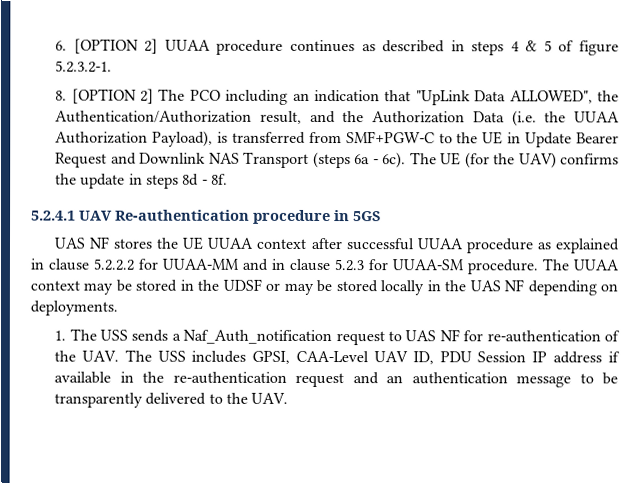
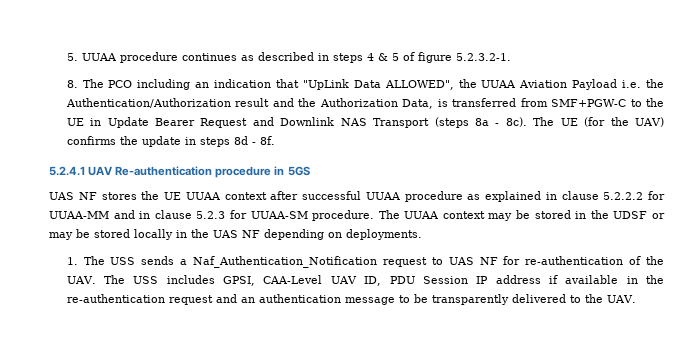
- 6. [OPTION 2] UUAA procedure continues as described in steps 4 & 5 of figure 5.2.3.2-1.
+ 5. UUAA procedure continues as described in steps 4 & 5 of figure 5.2.3.2-1.
- 8. [OPTION 2] The PCO including an indication that "UpLink Data ALLOWED", the Authentication/Authorization result, and the Authorization Data (i.e. the UUAA Authorization Payload), is transferred from SMF+PGW-C to the UE in Update Bearer Request and Downlink NAS Transport (steps 6a - 6c).
+ 8. The PCO including an indication that "UpLink Data ALLOWED", the UUAA Aviation Payload i.e. the Authentication/Authorization result and the Authorization Data, is transferred from SMF+PGW-C to the UE in Update Bearer Request and Downlink NAS Transport (steps 8a - 8c).
- 1. The USS sends a Naf_Auth_notification request to UAS NF for re-authentication of the UAV. The USS includes GPSI, CAA-Level UAV ID, PDU Session IP address if available in the re-authentication request and an authentication message to be transparently delivered to the UAV.
+ 1. The USS sends a Naf_Authentication_Notification request to UAS NF for re-authentication of the UAV. The USS includes GPSI, CAA-Level UAV ID, PDU Session IP address if available in the re-authentication request and an authentication message to be transparently delivered to the UAV.

